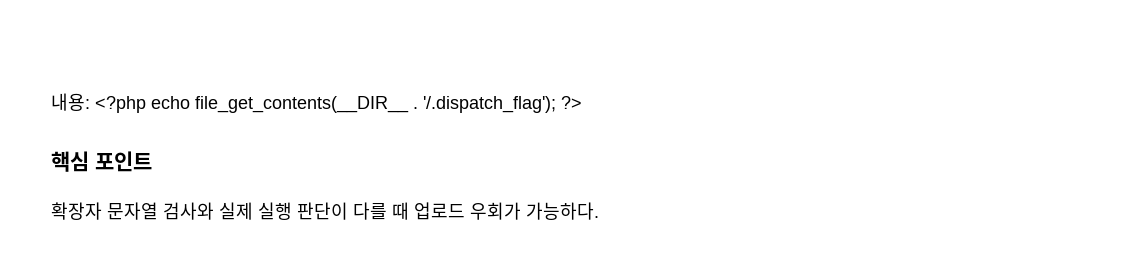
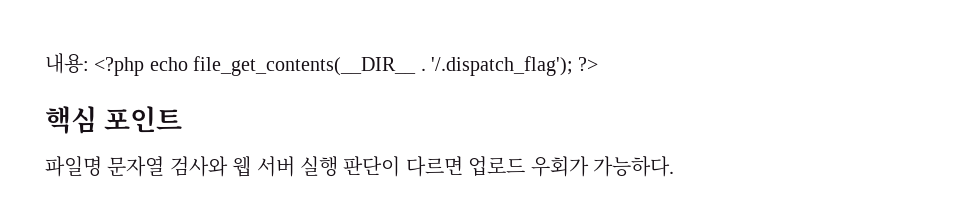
- 확장자 문자열 검사와 실제 실행 판단이 다를 때 업로드 우회가 가능하다.
+ 파일명 문자열 검사와 웹 서버 실행 판단이 다르면 업로드 우회가 가능하다.

